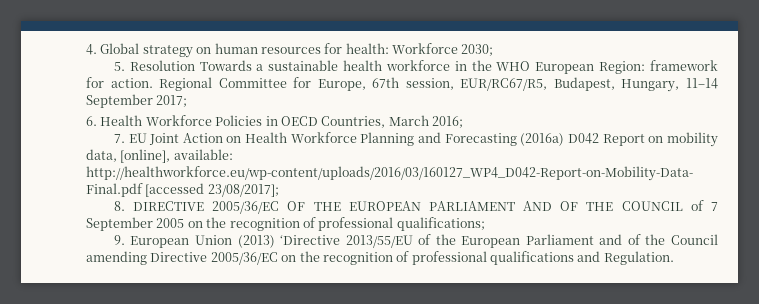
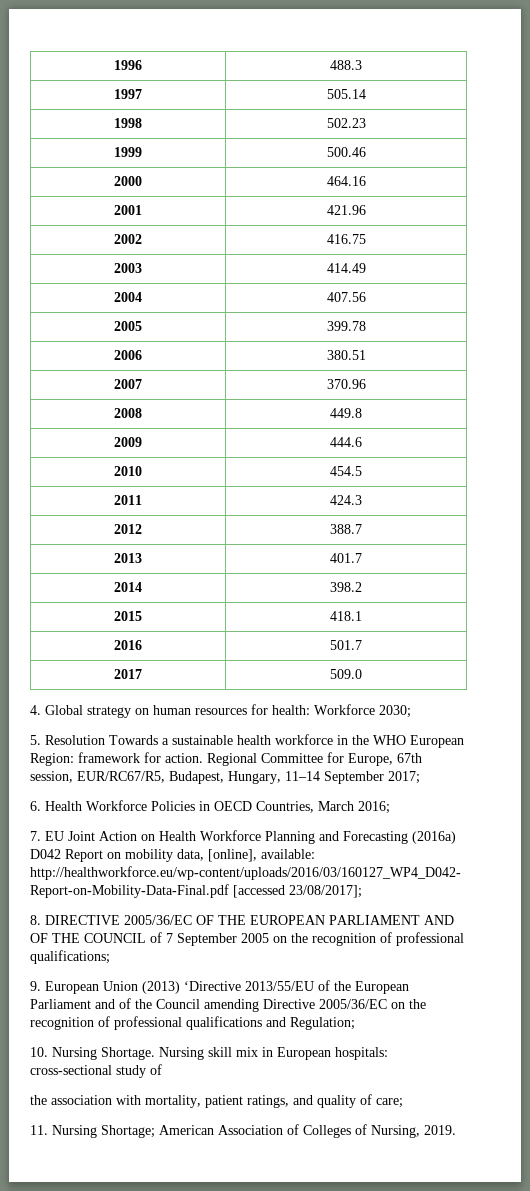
+ 1996 | 488.3
+ 1997 | 505.14
+ 1998 | 502.23
+ 1999 | 500.46
+ 2000 | 464.16
+ 2001 | 421.96
+ 2002 | 416.75
+ 2003 | 414.49
+ 2004 | 407.56
+ 2005 | 399.78
+ 2006 | 380.51
+ 2007 | 370.96
+ 2008 | 449.8
+ 2009 | 444.6
+ 2010 | 454.5
+ 2011 | 424.3
+ 2012 | 388.7
+ 2013 | 401.7
+ 2014 | 398.2
+ 2015 | 418.1
+ 2016 | 501.7
+ 2017 | 509.0
- 9. European Union (2013) ‘Directive 2013/55/EU of the European Parliament and of the Council amending Directive 2005/36/EC on the recognition of professional qualifications and Regulation.
+ 9. European Union (2013) ‘Directive 2013/55/EU of the European Parliament and of the Council amending Directive 2005/36/EC on the recognition of professional qualifications and Regulation;
+ 10. Nursing Shortage. Nursing skill mix in European hospitals: cross-sectional study of
+ the association with mortality, patient ratings, and quality of care;
+ 11. Nursing Shortage; American Association of Colleges of Nursing, 2019.

